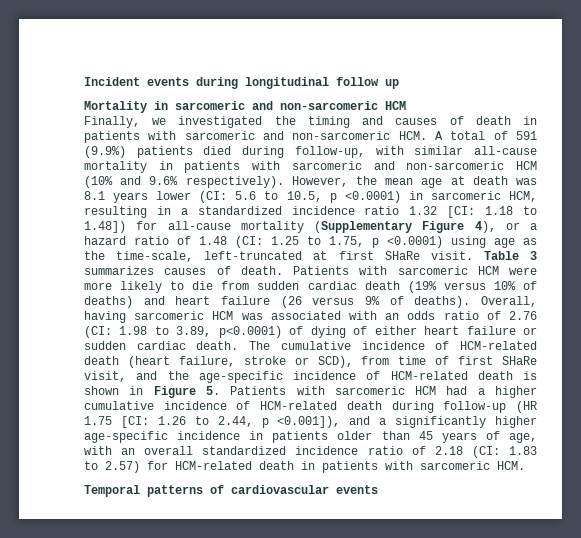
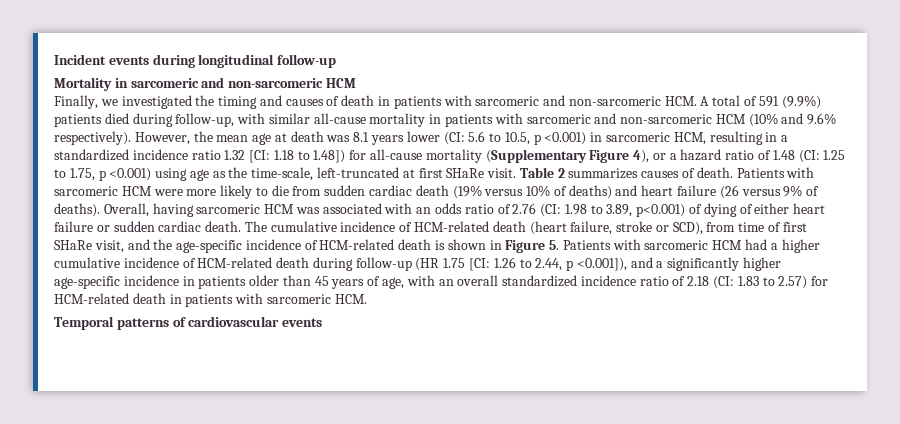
- Incident events during longitudinal follow up
+ Incident events during longitudinal follow-up
- However, the mean age at death was 8.1 years lower (CI: 5.6 to 10.5, p <0.0001) in sarcomeric HCM, resulting in a standardized incidence ratio 1.32 [CI: 1.18 to 1.48]) for all-cause mortality (Supplementary Figure 4), or a hazard ratio of 1.48 (CI: 1.25 to 1.75, p <0.0001) using age as the time-scale, left-truncated at first SHaRe visit.
+ However, the mean age at death was 8.1 years lower (CI: 5.6 to 10.5, p <0.001) in sarcomeric HCM, resulting in a standardized incidence ratio 1.32 [CI: 1.18 to 1.48]) for all-cause mortality (Supplementary Figure 4), or a hazard ratio of 1.48 (CI: 1.25 to 1.75, p <0.001) using age as the time-scale, left-truncated at first SHaRe visit.
- Table 3 summarizes causes of death.
+ Table 2 summarizes causes of death.
- Overall, having sarcomeric HCM was associated with an odds ratio of 2.76 (CI: 1.98 to 3.89, p<0.0001) of dying of either heart failure or sudden cardiac death.
+ Overall, having sarcomeric HCM was associated with an odds ratio of 2.76 (CI: 1.98 to 3.89, p<0.001) of dying of either heart failure or sudden cardiac death.

